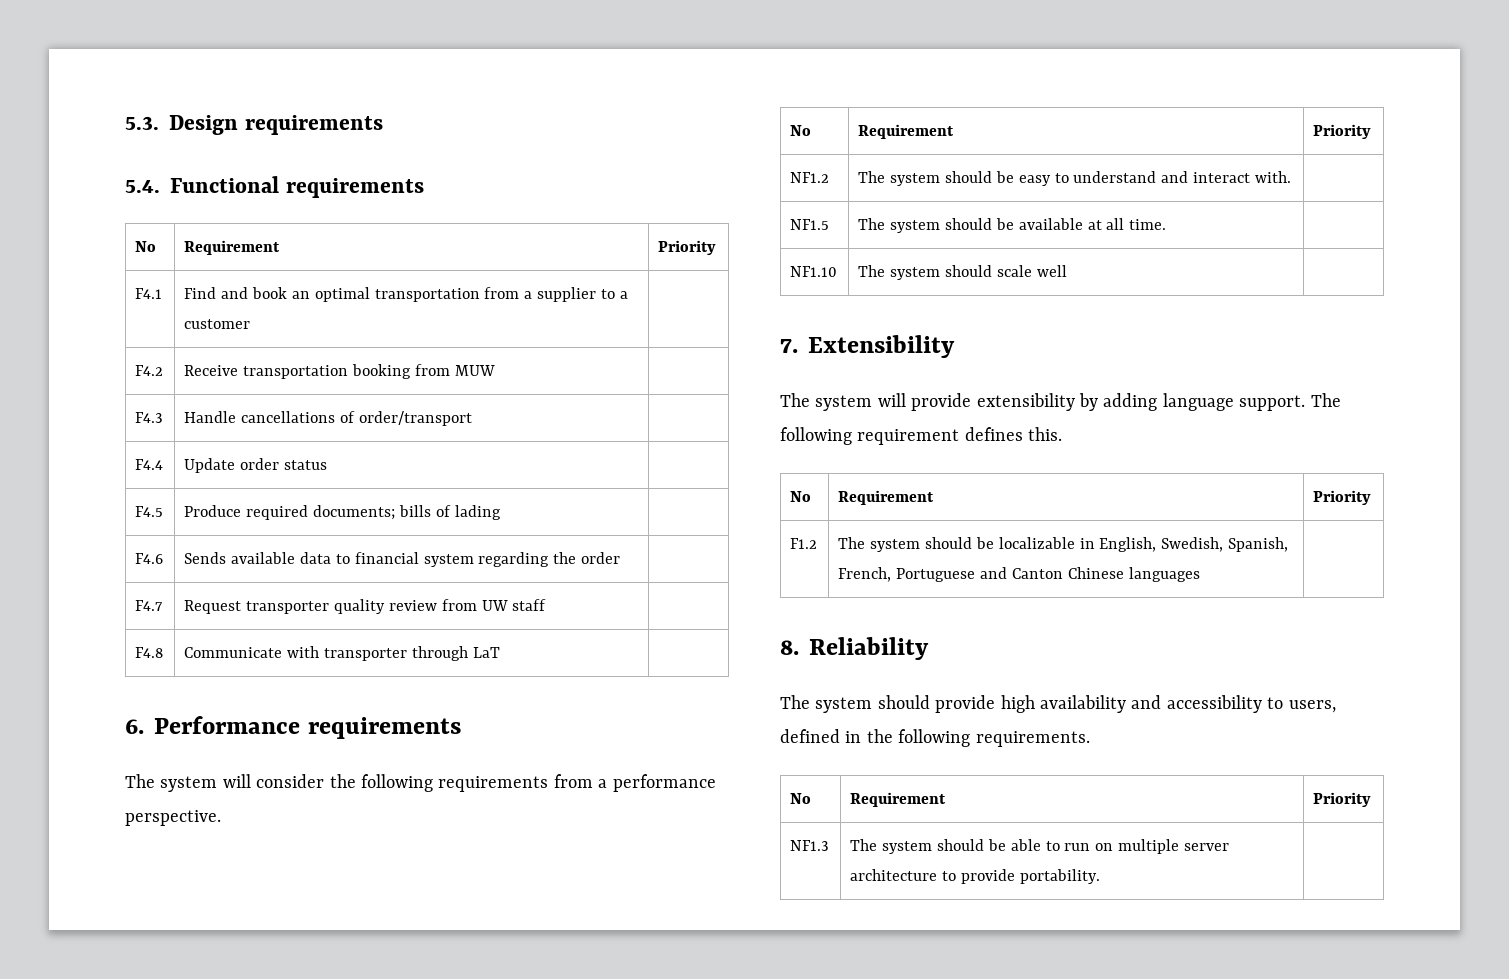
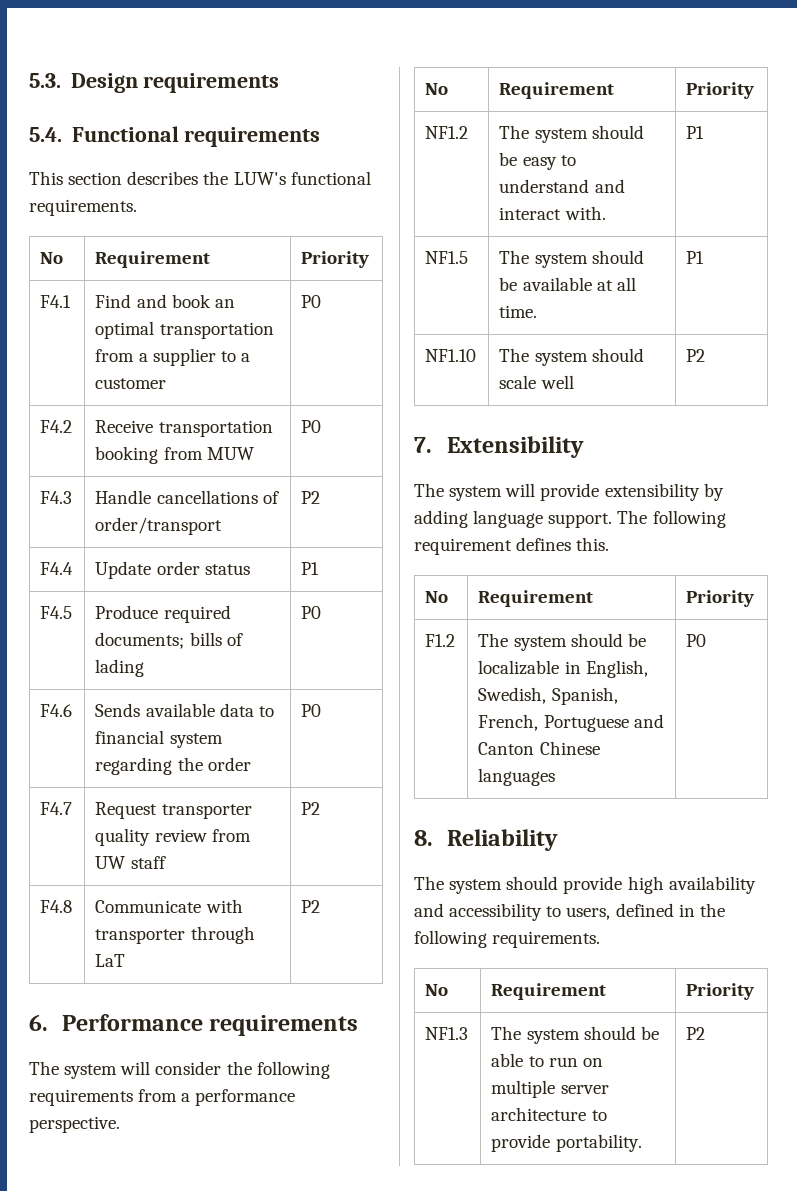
+ This section describes the LUW's functional requirements.
- F4.1 | Find and book an optimal transportation from a supplier to a customer |
+ F4.1 | Find and book an optimal transportation from a supplier to a customer | P0
- F4.2 | Receive transportation booking from MUW |
+ F4.2 | Receive transportation booking from MUW | P0
- F4.3 | Handle cancellations of order/transport |
+ F4.3 | Handle cancellations of order/transport | P2
- F4.4 | Update order status |
+ F4.4 | Update order status | P1
- F4.5 | Produce required documents; bills of lading |
+ F4.5 | Produce required documents; bills of lading | P0
- F4.6 | Sends available data to financial system regarding the order |
+ F4.6 | Sends available data to financial system regarding the order | P0
- F4.7 | Request transporter quality review from UW staff |
+ F4.7 | Request transporter quality review from UW staff | P2
- F4.8 | Communicate with transporter through LaT |
+ F4.8 | Communicate with transporter through LaT | P2
- NF1.2 | The system should be easy to understand and interact with. |
+ NF1.2 | The system should be easy to understand and interact with. | P1
- NF1.5 | The system should be available at all time. |
+ NF1.5 | The system should be available at all time. | P1
- NF1.10 | The system should scale well |
+ NF1.10 | The system should scale well | P2
- F1.2 | The system should be localizable in English, Swedish, Spanish, French, Portuguese and Canton Chinese languages |
+ F1.2 | The system should be localizable in English, Swedish, Spanish, French, Portuguese and Canton Chinese languages | P0
- NF1.3 | The system should be able to run on multiple server architecture to provide portability. |
+ NF1.3 | The system should be able to run on multiple server architecture to provide portability. | P2

